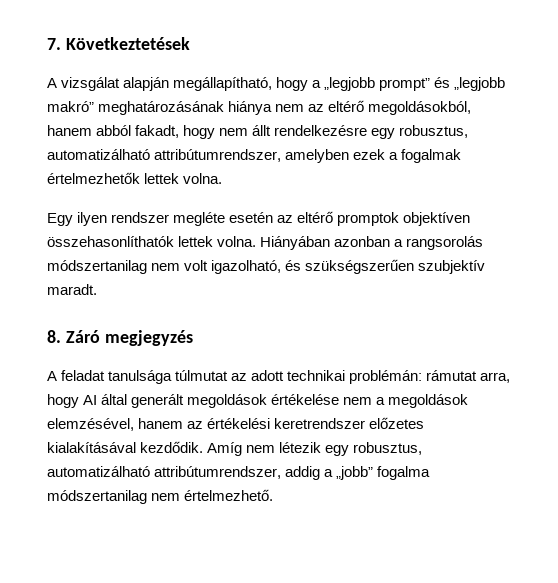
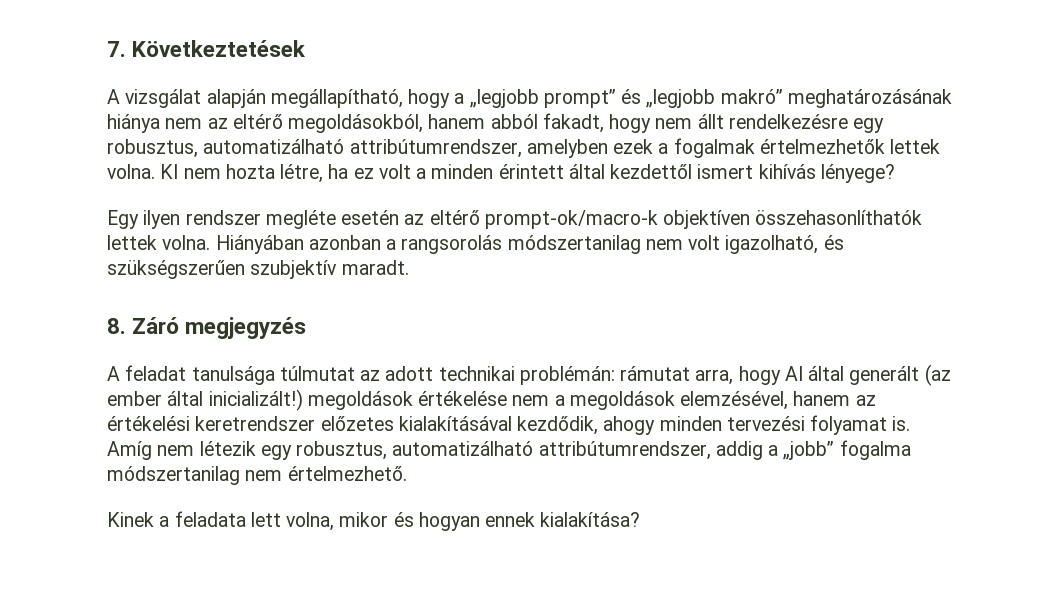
+ KI nem hozta létre, ha ez volt a minden érintett által kezdettől ismert kihívás lényege?
- Egy ilyen rendszer megléte esetén az eltérő promptok objektíven összehasonlíthatók lettek volna.
+ Egy ilyen rendszer megléte esetén az eltérő prompt-ok/macro-k objektíven összehasonlíthatók lettek volna.
- A feladat tanulsága túlmutat az adott technikai problémán: rámutat arra, hogy AI által generált megoldások értékelése nem a megoldások elemzésével, hanem az értékelési keretrendszer előzetes kialakításával kezdődik.
+ A feladat tanulsága túlmutat az adott technikai problémán: rámutat arra, hogy AI által generált (az ember által inicializált!) megoldások értékelése nem a megoldások elemzésével, hanem az értékelési keretrendszer előzetes kialakításával kezdődik, ahogy minden tervezési folyamat is.
+ Kinek a feladata lett volna, mikor és hogyan ennek kialakítása?

